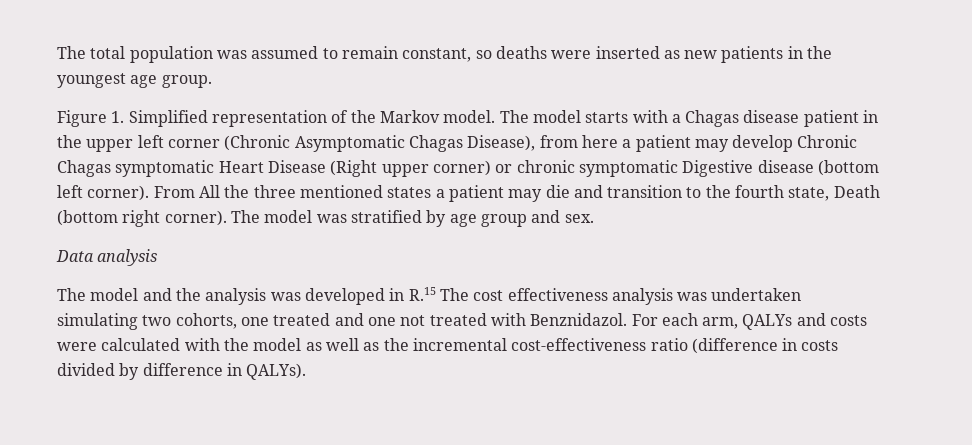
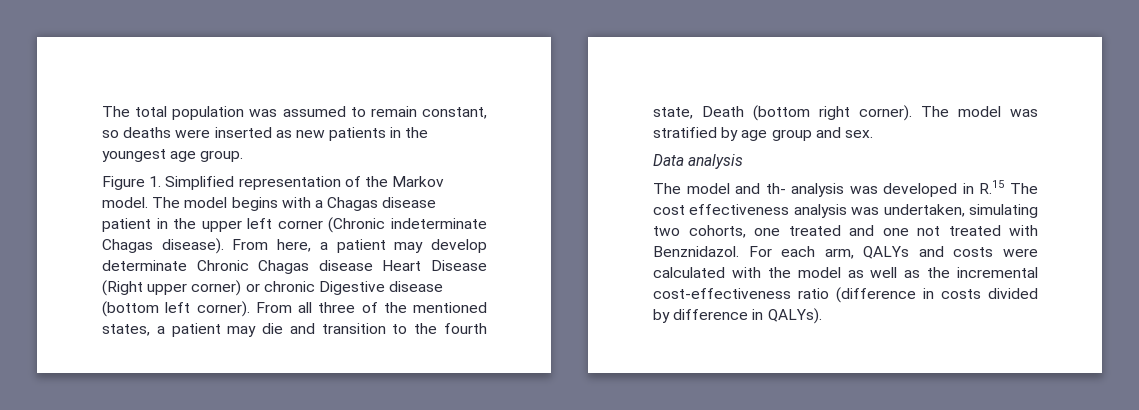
- The model starts with a Chagas disease patient in the upper left corner (Chronic Asymptomatic Chagas Disease), from here a patient may develop Chronic Chagas symptomatic Heart Disease (Right upper corner) or chronic symptomatic Digestive disease (bottom left corner).
+ The model begins with a Chagas disease patient in the upper left corner (Chronic indeterminate Chagas disease). From here, a patient may develop determinate Chronic Chagas disease Heart Disease (Right upper corner) or chronic Digestive disease (bottom left corner).
- From All the three mentioned states a patient may die and transition to the fourth state, Death (bottom right corner).
+ From all three of the mentioned states, a patient may die and transition to the fourth state, Death (bottom right corner).
- The model and the analysis was developed in R.15 The cost effectiveness analysis was undertaken simulating two cohorts, one treated and one not treated with Benznidazol.
+ The model and th- analysis was developed in R.15 The cost effectiveness analysis was undertaken, simulating two cohorts, one treated and one not treated with Benznidazol.

